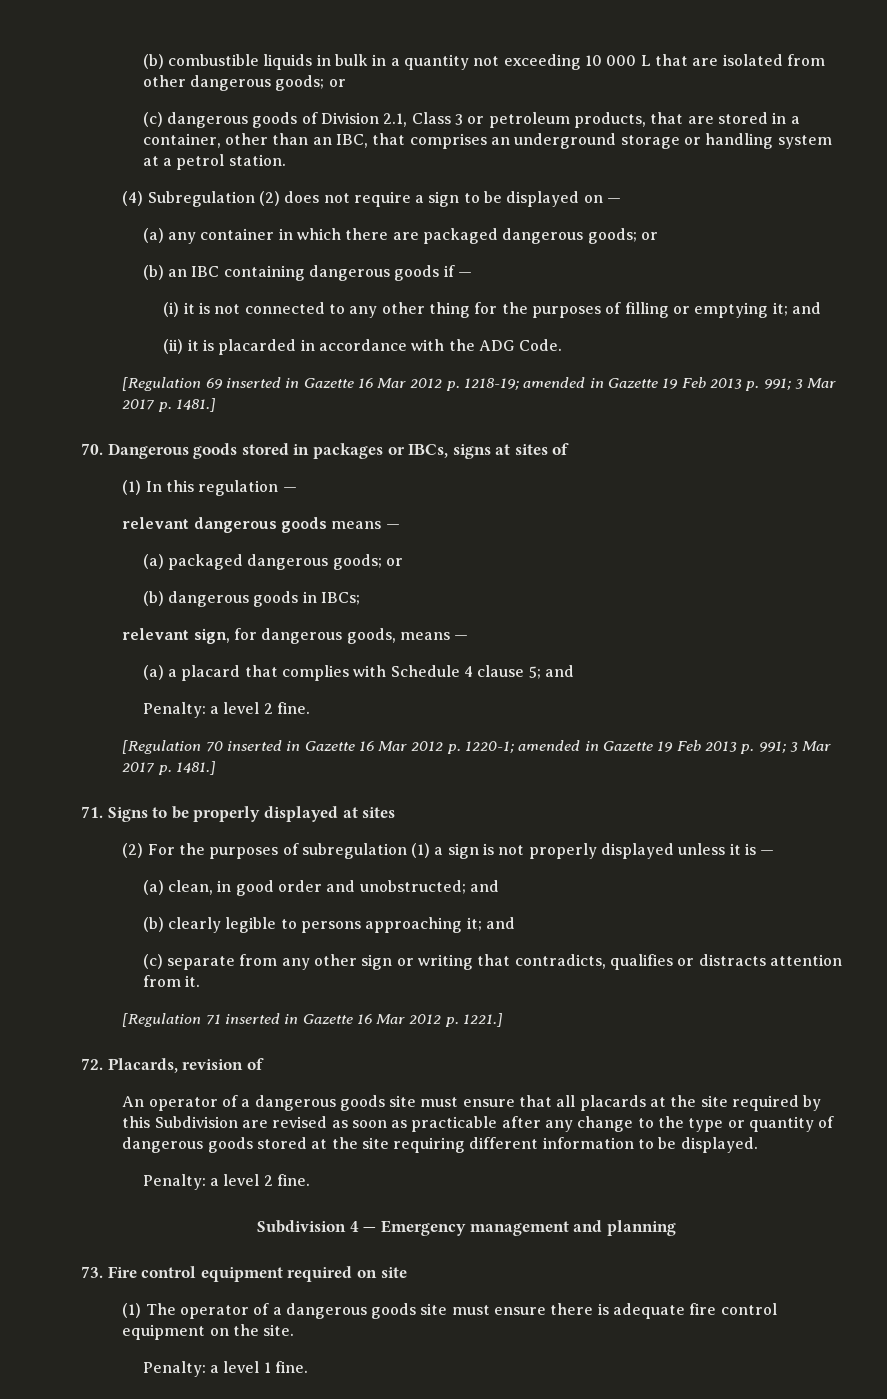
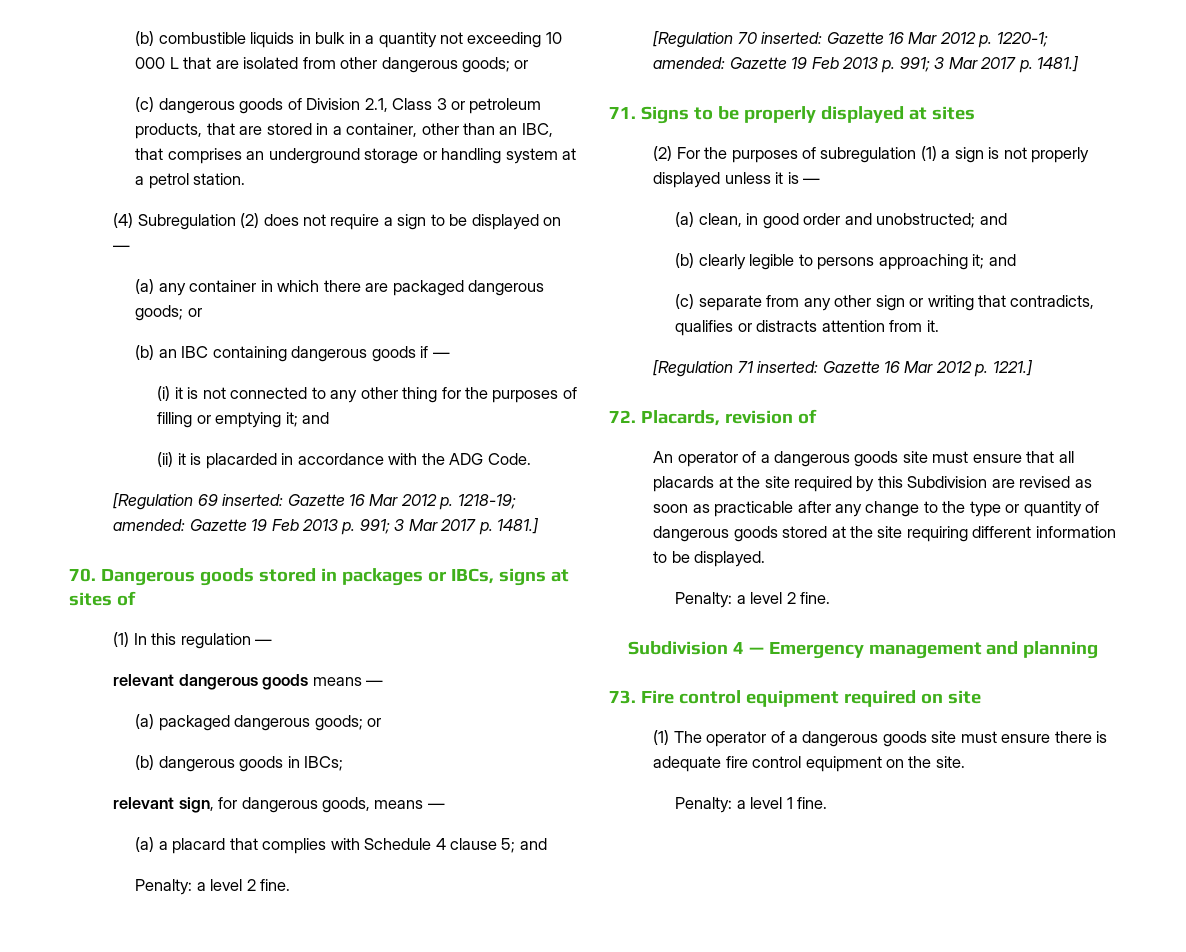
- [Regulation 69 inserted in Gazette 16 Mar 2012 p. 1218-19; amended in Gazette 19 Feb 2013 p. 991; 3 Mar 2017 p. 1481.]
+ [Regulation 69 inserted: Gazette 16 Mar 2012 p. 1218-19; amended: Gazette 19 Feb 2013 p. 991; 3 Mar 2017 p. 1481.]
- [Regulation 70 inserted in Gazette 16 Mar 2012 p. 1220-1; amended in Gazette 19 Feb 2013 p. 991; 3 Mar 2017 p. 1481.]
+ [Regulation 70 inserted: Gazette 16 Mar 2012 p. 1220-1; amended: Gazette 19 Feb 2013 p. 991; 3 Mar 2017 p. 1481.]
- [Regulation 71 inserted in Gazette 16 Mar 2012 p. 1221.]
+ [Regulation 71 inserted: Gazette 16 Mar 2012 p. 1221.]

